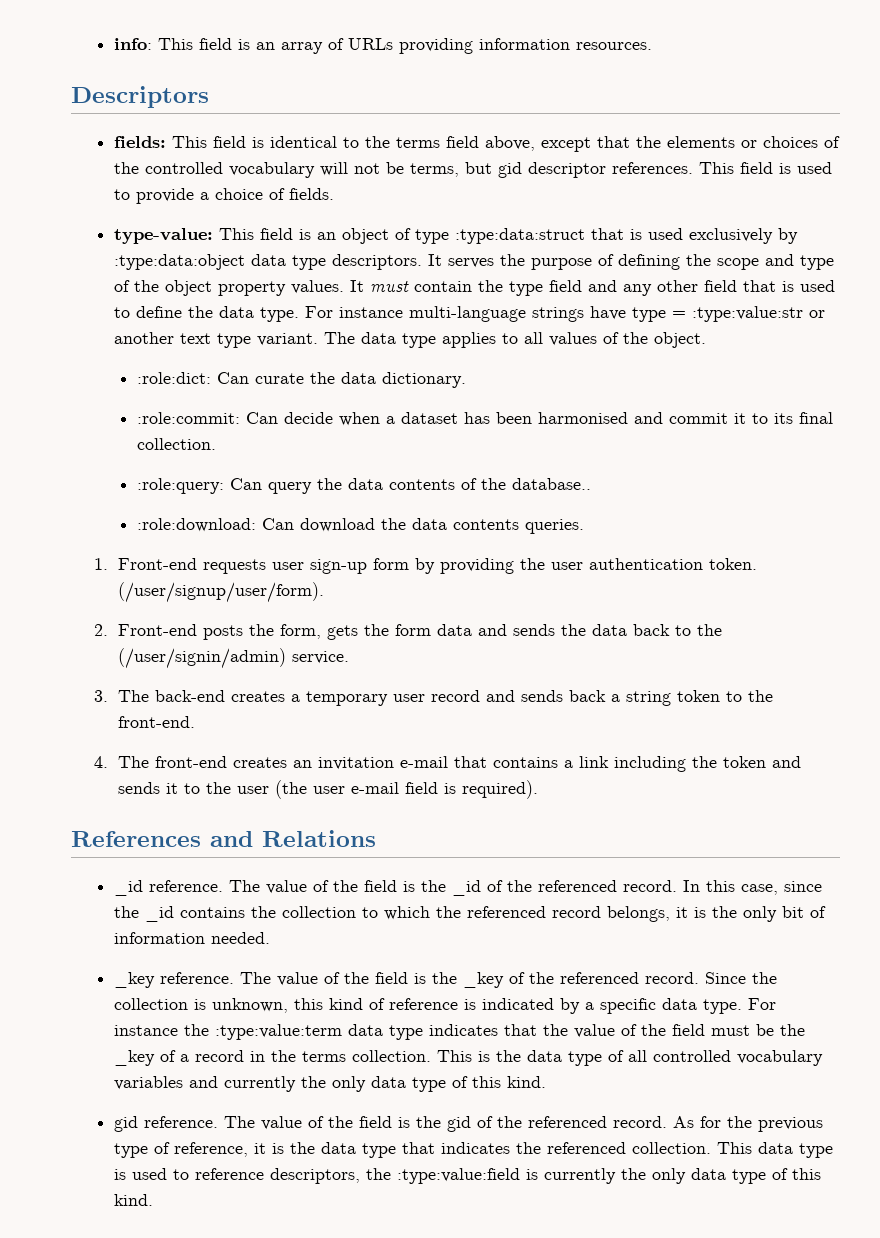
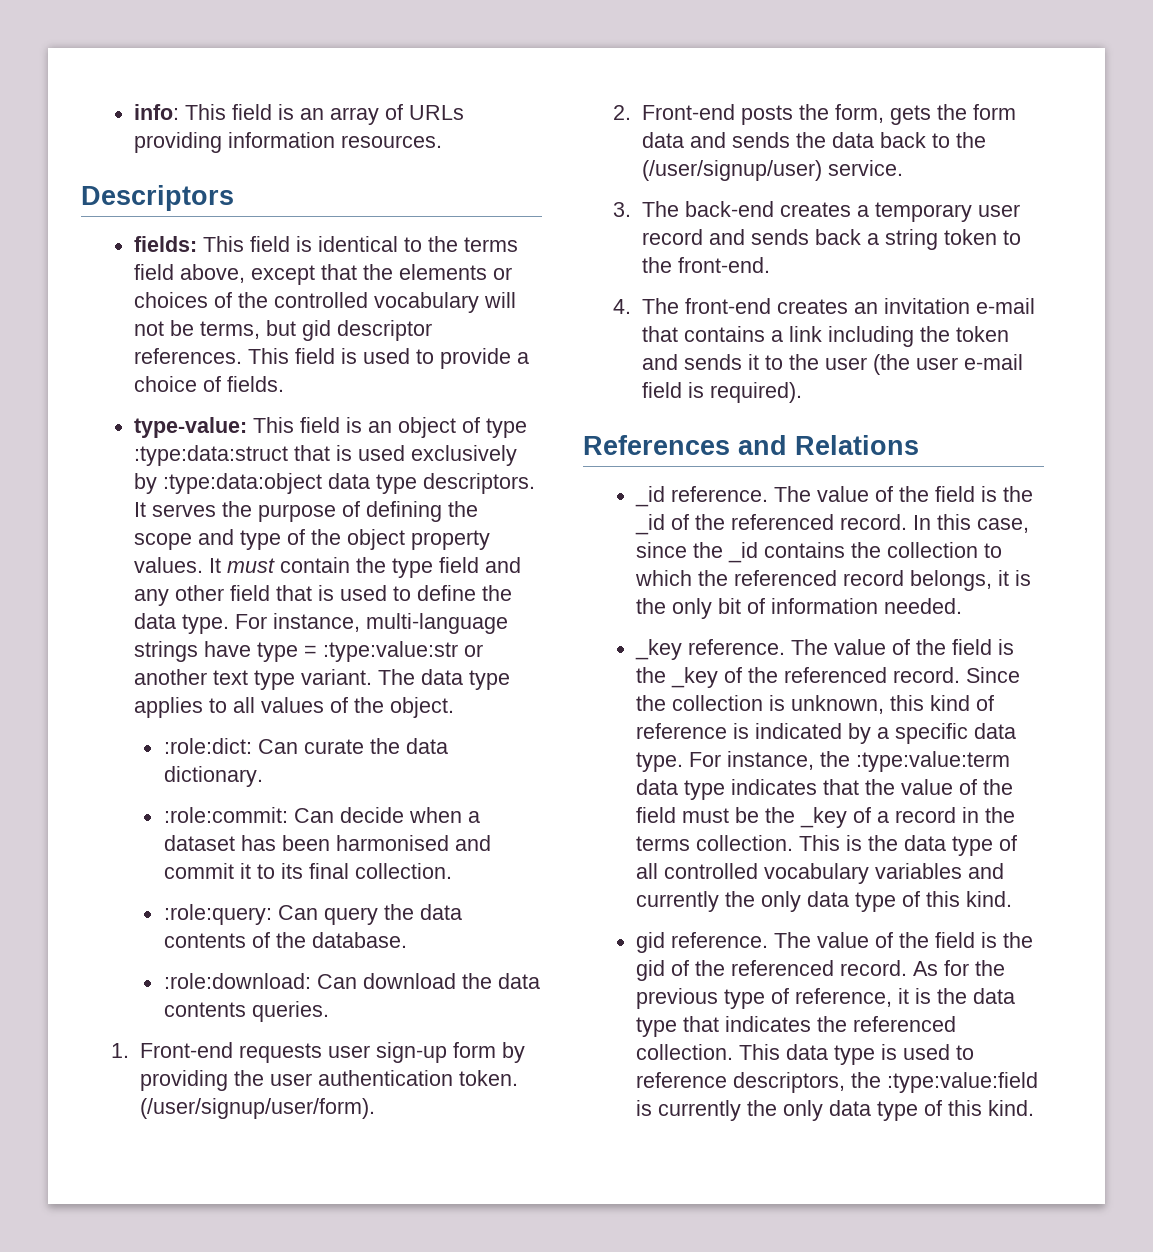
- For instance multi-language strings have type = :type:value:str or another text type variant.
+ For instance, multi-language strings have type = :type:value:str or another text type variant.
- :role:query: Can query the data contents of the database..
+ :role:query: Can query the data contents of the database.
- 2. Front-end posts the form, gets the form data and sends the data back to the (/user/signin/admin) service.
+ 2. Front-end posts the form, gets the form data and sends the data back to the (/user/signup/user) service.
- For instance the :type:value:term data type indicates that the value of the field must be the _key of a record in the terms collection.
+ For instance, the :type:value:term data type indicates that the value of the field must be the _key of a record in the terms collection.

